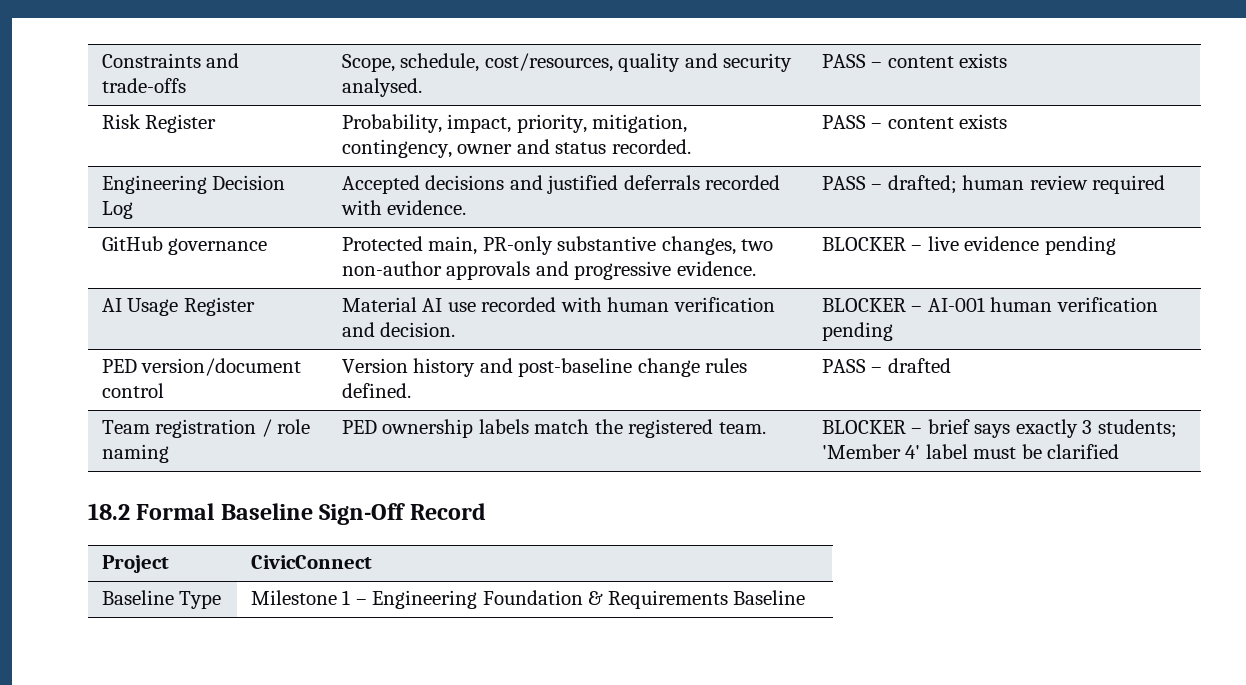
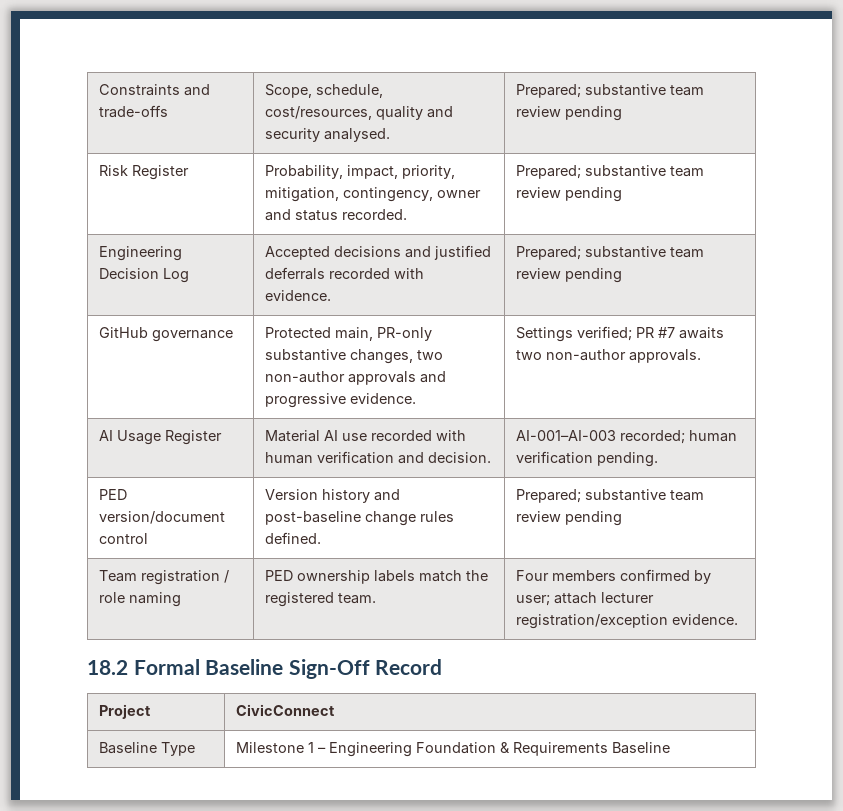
- Constraints and trade-offs | Scope, schedule, cost/resources, quality and security analysed. | PASS – content exists
+ Constraints and trade-offs | Scope, schedule, cost/resources, quality and security analysed. | Prepared; substantive team review pending
- Risk Register | Probability, impact, priority, mitigation, contingency, owner and status recorded. | PASS – content exists
+ Risk Register | Probability, impact, priority, mitigation, contingency, owner and status recorded. | Prepared; substantive team review pending
- Engineering Decision Log | Accepted decisions and justified deferrals recorded with evidence. | PASS – drafted; human review required
+ Engineering Decision Log | Accepted decisions and justified deferrals recorded with evidence. | Prepared; substantive team review pending
- GitHub governance | Protected main, PR-only substantive changes, two non-author approvals and progressive evidence. | BLOCKER – live evidence pending
+ GitHub governance | Protected main, PR-only substantive changes, two non-author approvals and progressive evidence. | Settings verified; PR #7 awaits two non-author approvals.
- AI Usage Register | Material AI use recorded with human verification and decision. | BLOCKER – AI-001 human verification pending
+ AI Usage Register | Material AI use recorded with human verification and decision. | AI-001–AI-003 recorded; human verification pending.
- PED version/document control | Version history and post-baseline change rules defined. | PASS – drafted
+ PED version/document control | Version history and post-baseline change rules defined. | Prepared; substantive team review pending
- Team registration / role naming | PED ownership labels match the registered team. | BLOCKER – brief says exactly 3 students; 'Member 4' label must be clarified
+ Team registration / role naming | PED ownership labels match the registered team. | Four members confirmed by user; attach lecturer registration/exception evidence.

